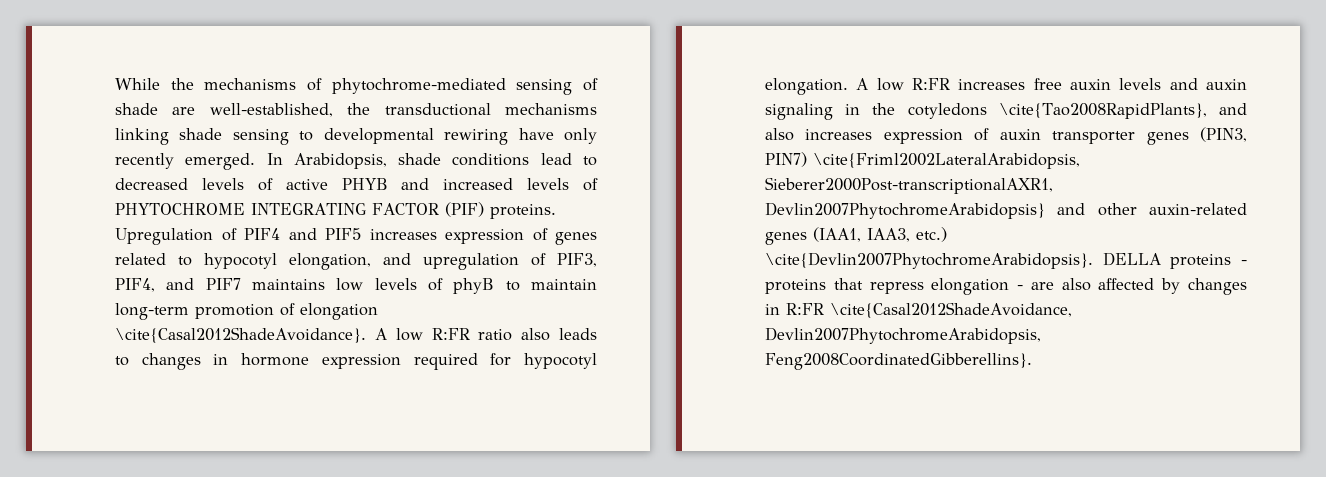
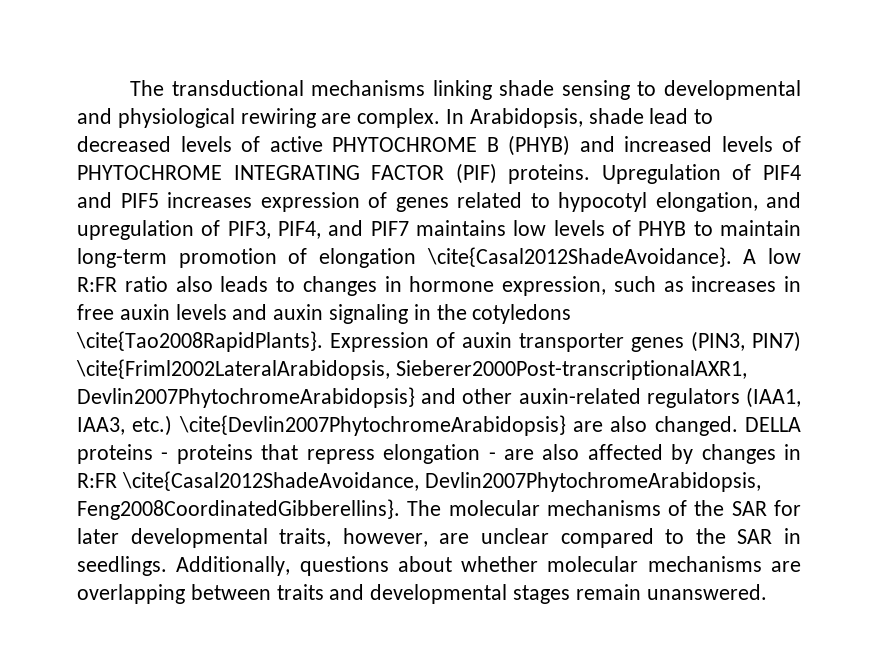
- While the mechanisms of phytochrome-mediated sensing of shade are well-established, the transductional mechanisms linking shade sensing to developmental rewiring have only recently emerged.
+ The transductional mechanisms linking shade sensing to developmental and physiological rewiring are complex.
- In Arabidopsis, shade conditions lead to decreased levels of active PHYB and increased levels of PHYTOCHROME INTEGRATING FACTOR (PIF) proteins.
+ In Arabidopsis, shade lead to decreased levels of active PHYTOCHROME B (PHYB) and increased levels of PHYTOCHROME INTEGRATING FACTOR (PIF) proteins.
- Upregulation of PIF4 and PIF5 increases expression of genes related to hypocotyl elongation, and upregulation of PIF3, PIF4, and PIF7 maintains low levels of phyB to maintain long-term promotion of elongation \cite{Casal2012ShadeAvoidance}.
+ Upregulation of PIF4 and PIF5 increases expression of genes related to hypocotyl elongation, and upregulation of PIF3, PIF4, and PIF7 maintains low levels of PHYB to maintain long-term promotion of elongation \cite{Casal2012ShadeAvoidance}.
- A low R:FR ratio also leads to changes in hormone expression required for hypocotyl elongation. A low R:FR increases free auxin levels and auxin signaling in the cotyledons \cite{Tao2008RapidPlants}, and also increases expression of auxin transporter genes (PIN3, PIN7) \cite{Friml2002LateralArabidopsis, Sieberer2000Post-transcriptionalAXR1, Devlin2007PhytochromeArabidopsis} and other auxin-related genes (IAA1, IAA3, etc.) \cite{Devlin2007PhytochromeArabidopsis}.
+ A low R:FR ratio also leads to changes in hormone expression, such as increases in free auxin levels and auxin signaling in the cotyledons \cite{Tao2008RapidPlants}. Expression of auxin transporter genes (PIN3, PIN7) \cite{Friml2002LateralArabidopsis, Sieberer2000Post-transcriptionalAXR1, Devlin2007PhytochromeArabidopsis} and other auxin-related regulators (IAA1, IAA3, etc.) \cite{Devlin2007PhytochromeArabidopsis} are also changed.
+ The molecular mechanisms of the SAR for later developmental traits, however, are unclear compared to the SAR in seedlings. Additionally, questions about whether molecular mechanisms are overlapping between traits and developmental stages remain unanswered.

